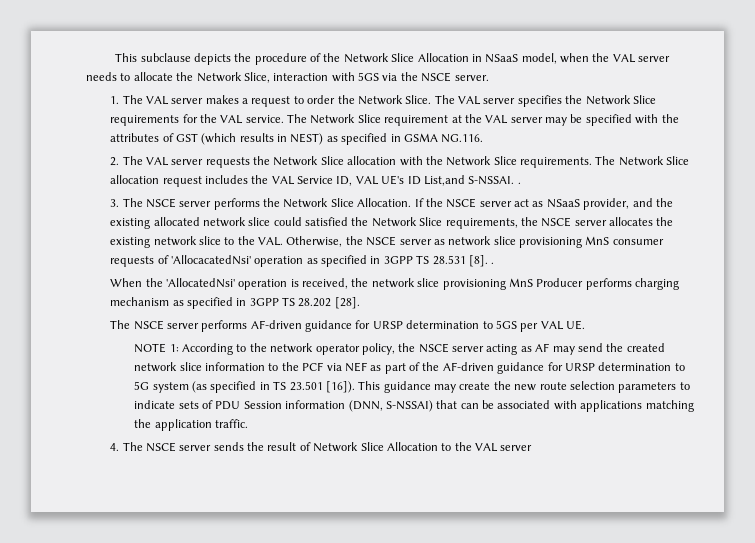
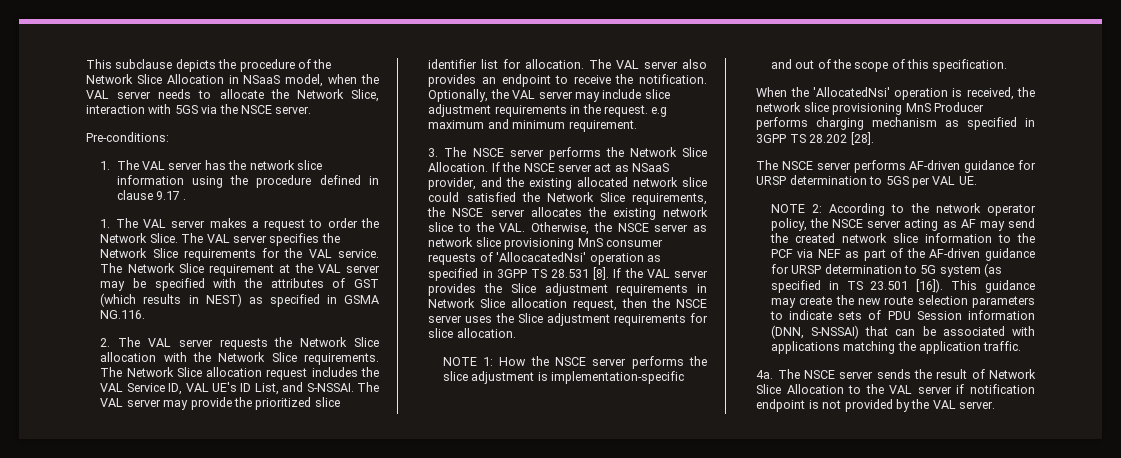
+ Pre-conditions:
+ 1. The VAL server has the network slice information using the procedure defined in clause 9.17 .
- The Network Slice allocation request includes the VAL Service ID, VAL UE's ID List,and S-NSSAI. .
+ The Network Slice allocation request includes the VAL Service ID, VAL UE's ID List, and S-NSSAI. The VAL server may provide the prioritized slice identifier list for allocation. The VAL server also provides an endpoint to receive the notification. Optionally, the VAL server may include slice adjustment requirements in the request. e.g maximum and minimum requirement.
- If the NSCE server act as NSaaS provider, and the existing allocated network slice could satisfied the Network Slice requirements, the NSCE server allocates the existing network slice to the VAL. Otherwise, the NSCE server as network slice provisioning MnS consumer requests of 'AllocacatedNsi' operation as specified in 3GPP TS 28.531 [8]. .
+ If the NSCE server act as NSaaS provider, and the existing allocated network slice could satisfied the Network Slice requirements, the NSCE server allocates the existing network slice to the VAL. Otherwise, the NSCE server as network slice provisioning MnS consumer requests of 'AllocacatedNsi' operation as specified in 3GPP TS 28.531 [8]. If the VAL server provides the Slice adjustment requirements in Network Slice allocation request, then the NSCE server uses the Slice adjustment requirements for slice allocation.
+ NOTE 1: How the NSCE server performs the slice adjustment is implementation-specific and out of the scope of this specification.
- NOTE 1: According to the network operator policy, the NSCE server acting as AF may send the created network slice information to the PCF via NEF as part of the AF-driven guidance for URSP determination to 5G system (as specified in TS 23.501 [16]).
+ NOTE 2: According to the network operator policy, the NSCE server acting as AF may send the created network slice information to the PCF via NEF as part of the AF-driven guidance for URSP determination to 5G system (as specified in TS 23.501 [16]).
- 4. The NSCE server sends the result of Network Slice Allocation to the VAL server
+ 4a. The NSCE server sends the result of Network Slice Allocation to the VAL server if notification endpoint is not provided by the VAL server.

